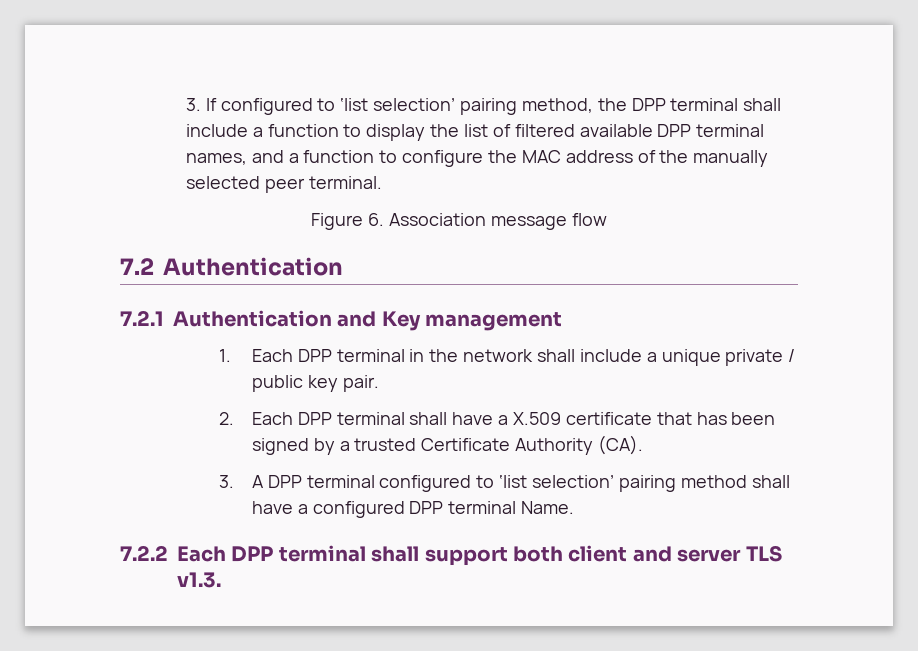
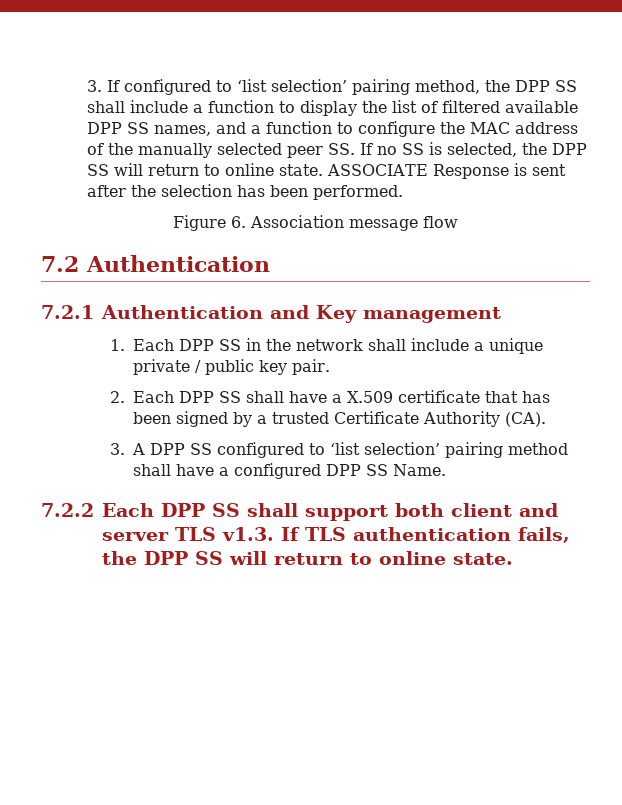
- 3. If configured to ‘list selection’ pairing method, the DPP terminal shall include a function to display the list of filtered available DPP terminal names, and a function to configure the MAC address of the manually selected peer terminal.
+ 3. If configured to ‘list selection’ pairing method, the DPP SS shall include a function to display the list of filtered available DPP SS names, and a function to configure the MAC address of the manually selected peer SS. If no SS is selected, the DPP SS will return to online state. ASSOCIATE Response is sent after the selection has been performed.
- 1. Each DPP terminal in the network shall include a unique private / public key pair.
+ 1. Each DPP SS in the network shall include a unique private / public key pair.
- 2. Each DPP terminal shall have a X.509 certificate that has been signed by a trusted Certificate Authority (CA).
+ 2. Each DPP SS shall have a X.509 certificate that has been signed by a trusted Certificate Authority (CA).
- 3. A DPP terminal configured to ‘list selection’ pairing method shall have a configured DPP terminal Name.
+ 3. A DPP SS configured to ‘list selection’ pairing method shall have a configured DPP SS Name.
- 7.2.2 Each DPP terminal shall support both client and server TLS v1.3.
+ 7.2.2 Each DPP SS shall support both client and server TLS v1.3. If TLS authentication fails, the DPP SS will return to online state.

